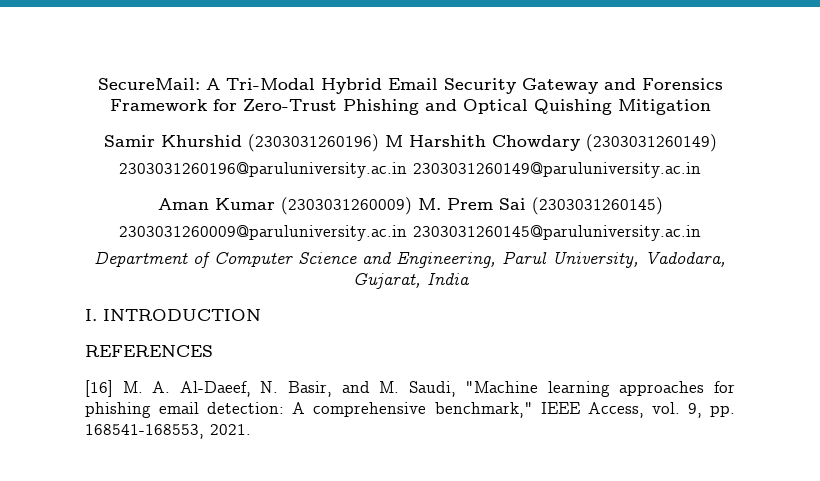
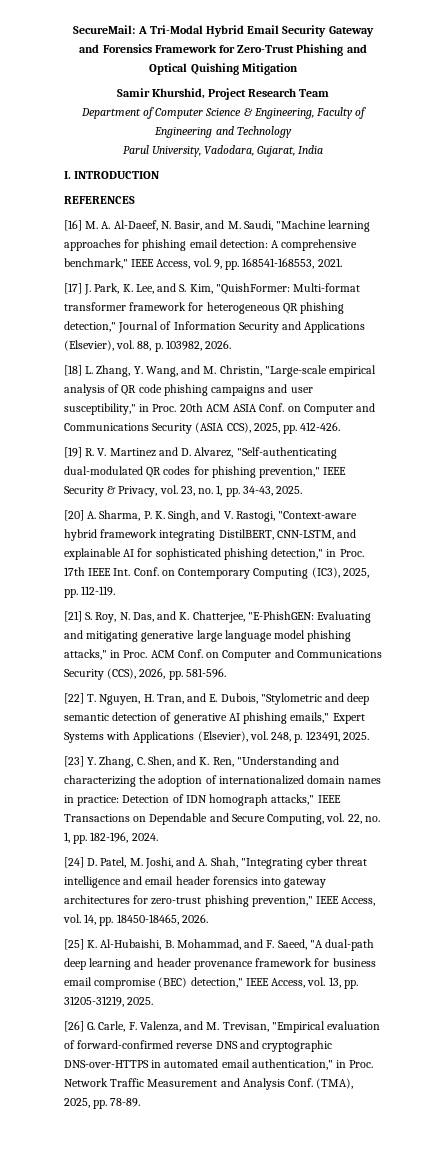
- Samir Khurshid (2303031260196) M Harshith Chowdary (2303031260149)
- 2303031260196@paruluniversity.ac.in 2303031260149@paruluniversity.ac.in
- Aman Kumar (2303031260009) M. Prem Sai (2303031260145)
- 2303031260009@paruluniversity.ac.in 2303031260145@paruluniversity.ac.in
- Department of Computer Science and Engineering, Parul University, Vadodara, Gujarat, India
+ Samir Khurshid, Project Research Team
+ Department of Computer Science & Engineering, Faculty of Engineering and Technology
+ Parul University, Vadodara, Gujarat, India
+ [17] J. Park, K. Lee, and S. Kim, "QuishFormer: Multi-format transformer framework for heterogeneous QR phishing detection," Journal of Information Security and Applications (Elsevier), vol. 88, p. 103982, 2026.
+ [18] L. Zhang, Y. Wang, and M. Christin, "Large-scale empirical analysis of QR code phishing campaigns and user susceptibility," in Proc. 20th ACM ASIA Conf. on Computer and Communications Security (ASIA CCS), 2025, pp. 412-426.
+ [19] R. V. Martinez and D. Alvarez, "Self-authenticating dual-modulated QR codes for phishing prevention," IEEE Security & Privacy, vol. 23, no. 1, pp. 34-43, 2025.
+ [20] A. Sharma, P. K. Singh, and V. Rastogi, "Context-aware hybrid framework integrating DistilBERT, CNN-LSTM, and explainable AI for sophisticated phishing detection," in Proc. 17th IEEE Int. Conf. on Contemporary Computing (IC3), 2025, pp. 112-119.
+ [21] S. Roy, N. Das, and K. Chatterjee, "E-PhishGEN: Evaluating and mitigating generative large language model phishing attacks," in Proc. ACM Conf. on Computer and Communications Security (CCS), 2026, pp. 581-596.
+ [22] T. Nguyen, H. Tran, and E. Dubois, "Stylometric and deep semantic detection of generative AI phishing emails," Expert Systems with Applications (Elsevier), vol. 248, p. 123491, 2025.
+ [23] Y. Zhang, C. Shen, and K. Ren, "Understanding and characterizing the adoption of internationalized domain names in practice: Detection of IDN homograph attacks," IEEE Transactions on Dependable and Secure Computing, vol. 22, no. 1, pp. 182-196, 2024.
+ [24] D. Patel, M. Joshi, and A. Shah, "Integrating cyber threat intelligence and email header forensics into gateway architectures for zero-trust phishing prevention," IEEE Access, vol. 14, pp. 18450-18465, 2026.
+ [25] K. Al-Hubaishi, B. Mohammad, and F. Saeed, "A dual-path deep learning and header provenance framework for business email compromise (BEC) detection," IEEE Access, vol. 13, pp. 31205-31219, 2025.
+ [26] G. Carle, F. Valenza, and M. Trevisan, "Empirical evaluation of forward-confirmed reverse DNS and cryptographic DNS-over-HTTPS in automated email authentication," in Proc. Network Traffic Measurement and Analysis Conf. (TMA), 2025, pp. 78-89.

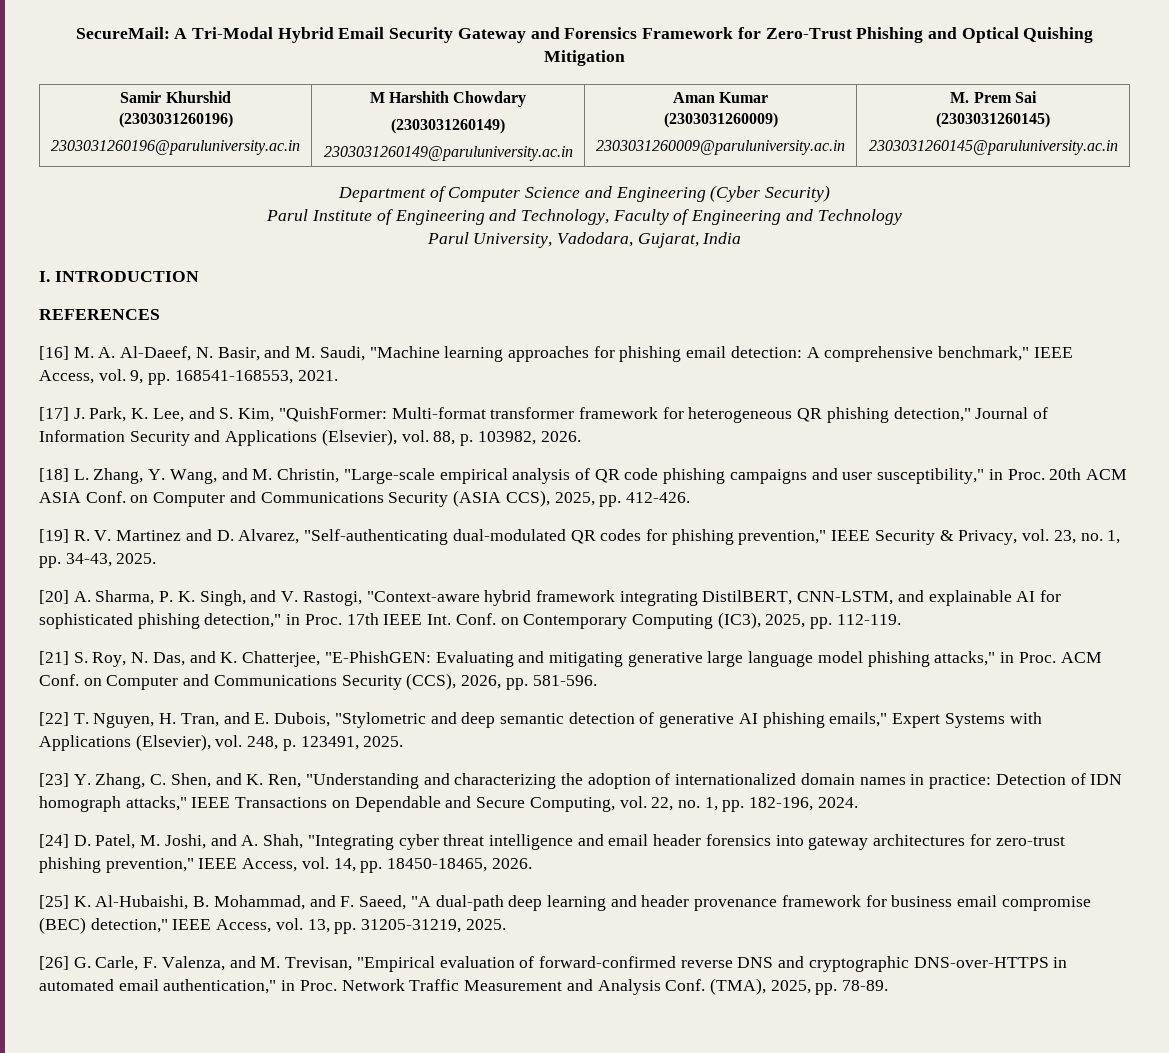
- Samir Khurshid, Project Research Team
- Department of Computer Science & Engineering, Faculty of Engineering and Technology
+ Samir Khurshid
+ (2303031260196)
+ 2303031260196@paruluniversity.ac.in | M Harshith Chowdary
+ (2303031260149)
+ 2303031260149@paruluniversity.ac.in | Aman Kumar
+ (2303031260009)
+ 2303031260009@paruluniversity.ac.in | M. Prem Sai
+ (2303031260145)
+ 2303031260145@paruluniversity.ac.in
+ Department of Computer Science and Engineering (Cyber Security)
+ Parul Institute of Engineering and Technology, Faculty of Engineering and Technology

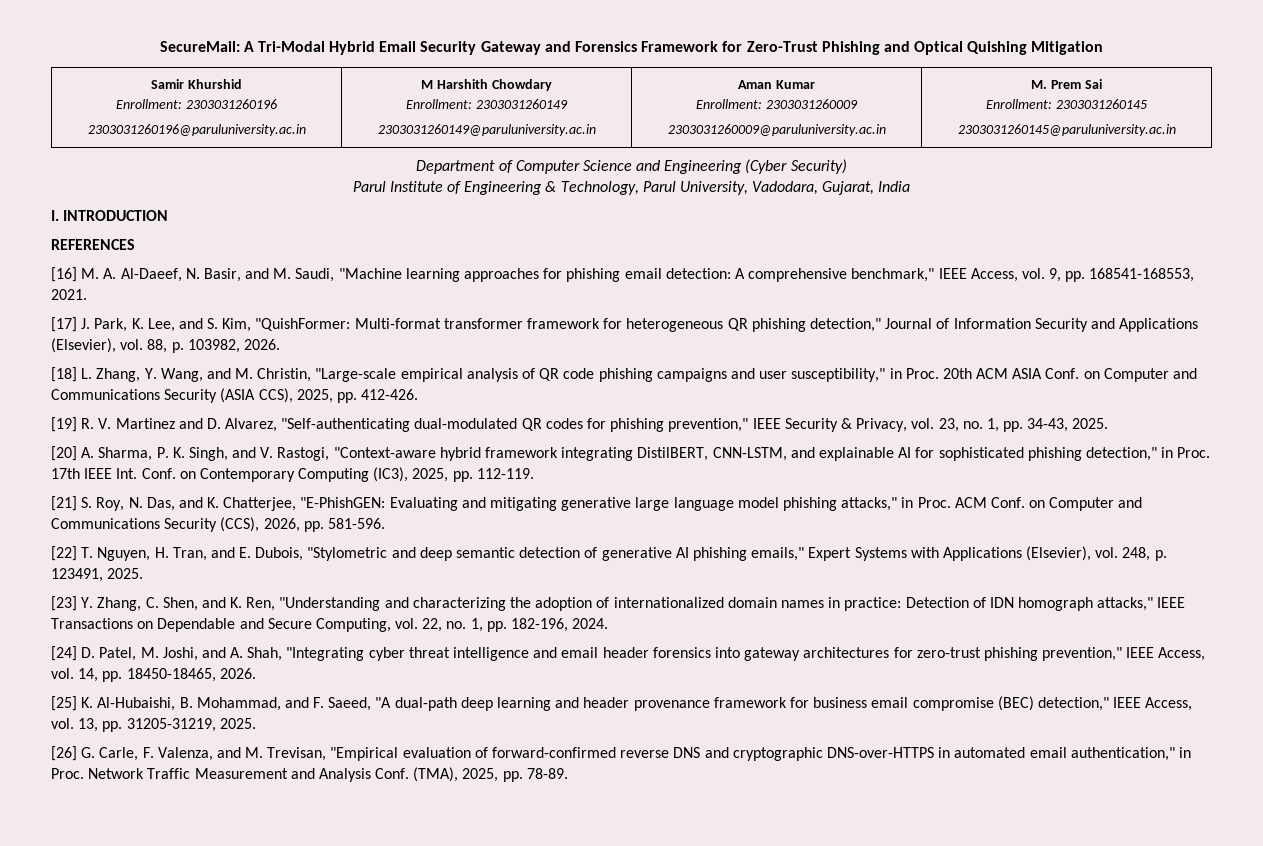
  Samir Khurshid
- (2303031260196)
+ Enrollment: 2303031260196
  2303031260196@paruluniversity.ac.in | M Harshith Chowdary
- (2303031260149)
+ Enrollment: 2303031260149
  2303031260149@paruluniversity.ac.in | Aman Kumar
- (2303031260009)
+ Enrollment: 2303031260009
  2303031260009@paruluniversity.ac.in | M. Prem Sai
- (2303031260145)
+ Enrollment: 2303031260145
- Parul Institute of Engineering and Technology, Faculty of Engineering and Technology
- Parul University, Vadodara, Gujarat, India
+ Parul Institute of Engineering & Technology, Parul University, Vadodara, Gujarat, India

